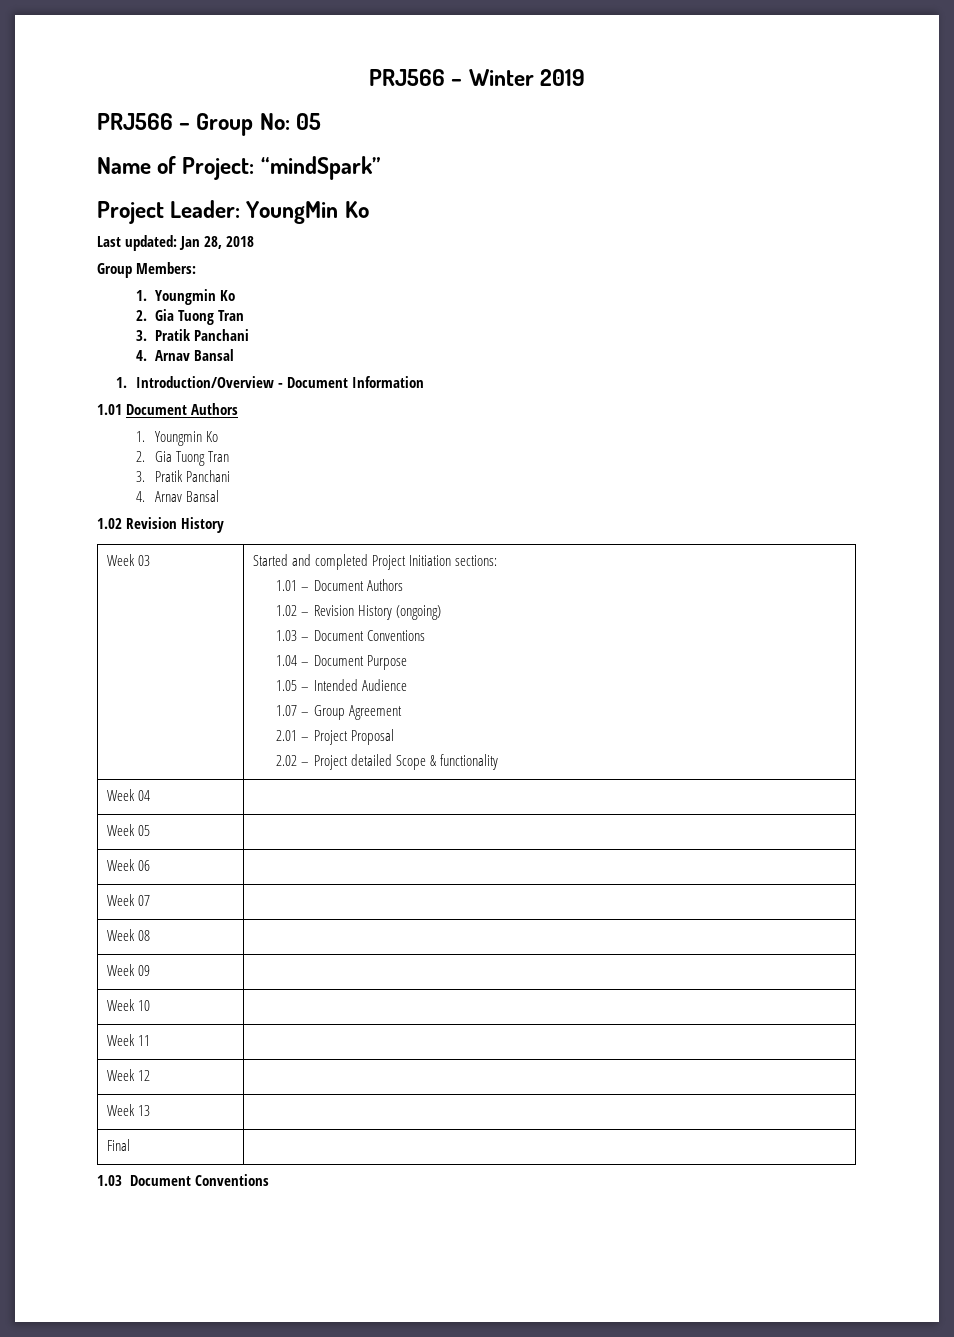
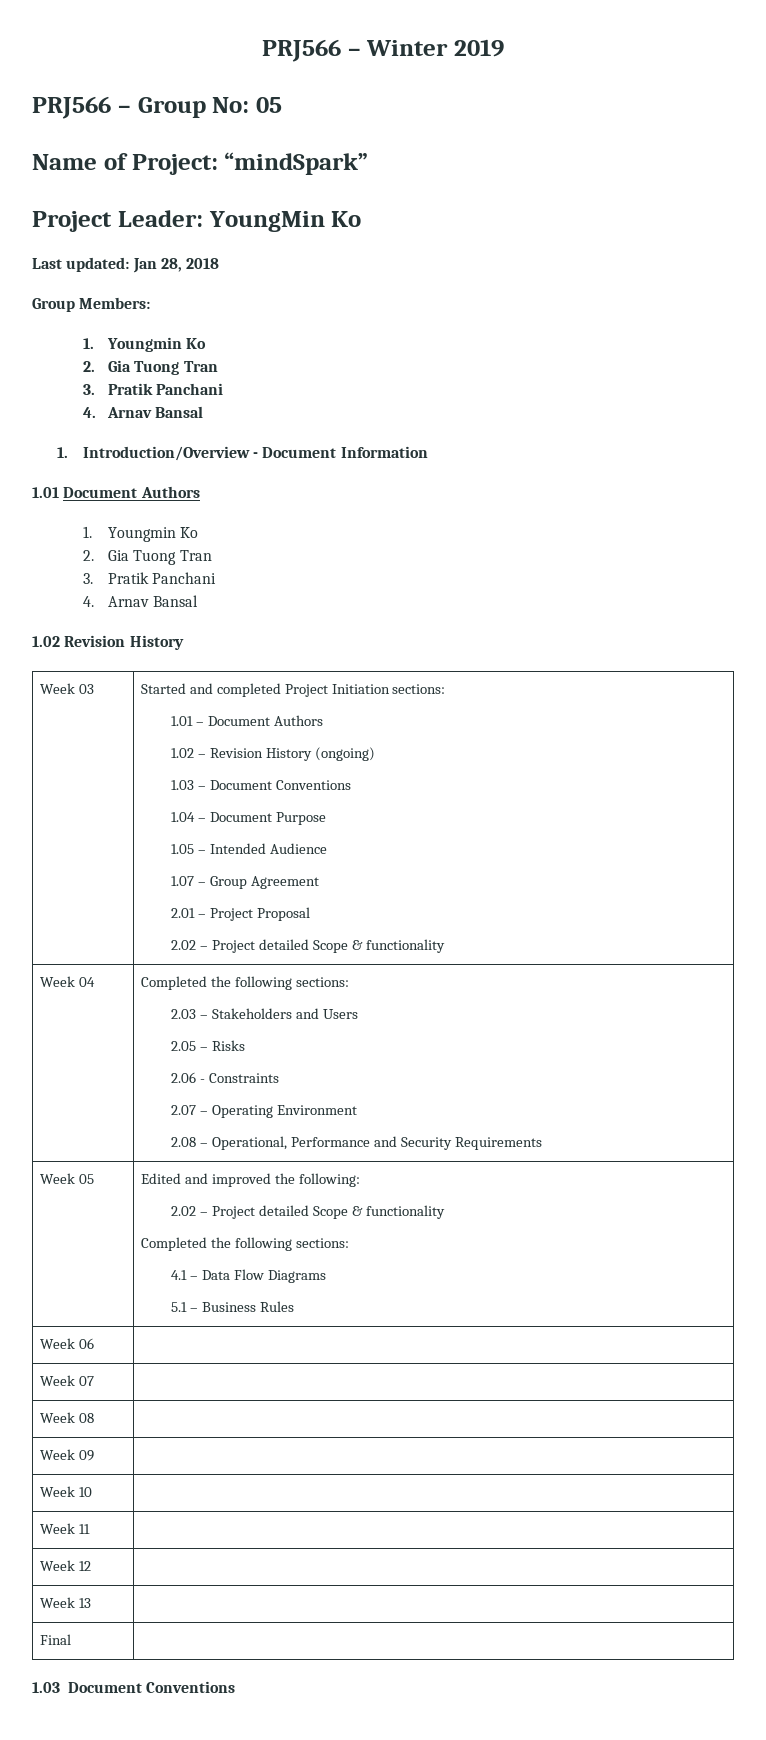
- Week 04 |
- Week 05 |
+ Week 04 | Completed the following sections:
+ 2.03 – Stakeholders and Users
+ 2.05 – Risks
+ 2.06 - Constraints
+ 2.07 – Operating Environment
+ 2.08 – Operational, Performance and Security Requirements
+ Week 05 | Edited and improved the following:
+ 2.02 – Project detailed Scope & functionality
+ Completed the following sections:
+ 4.1 – Data Flow Diagrams
+ 5.1 – Business Rules

